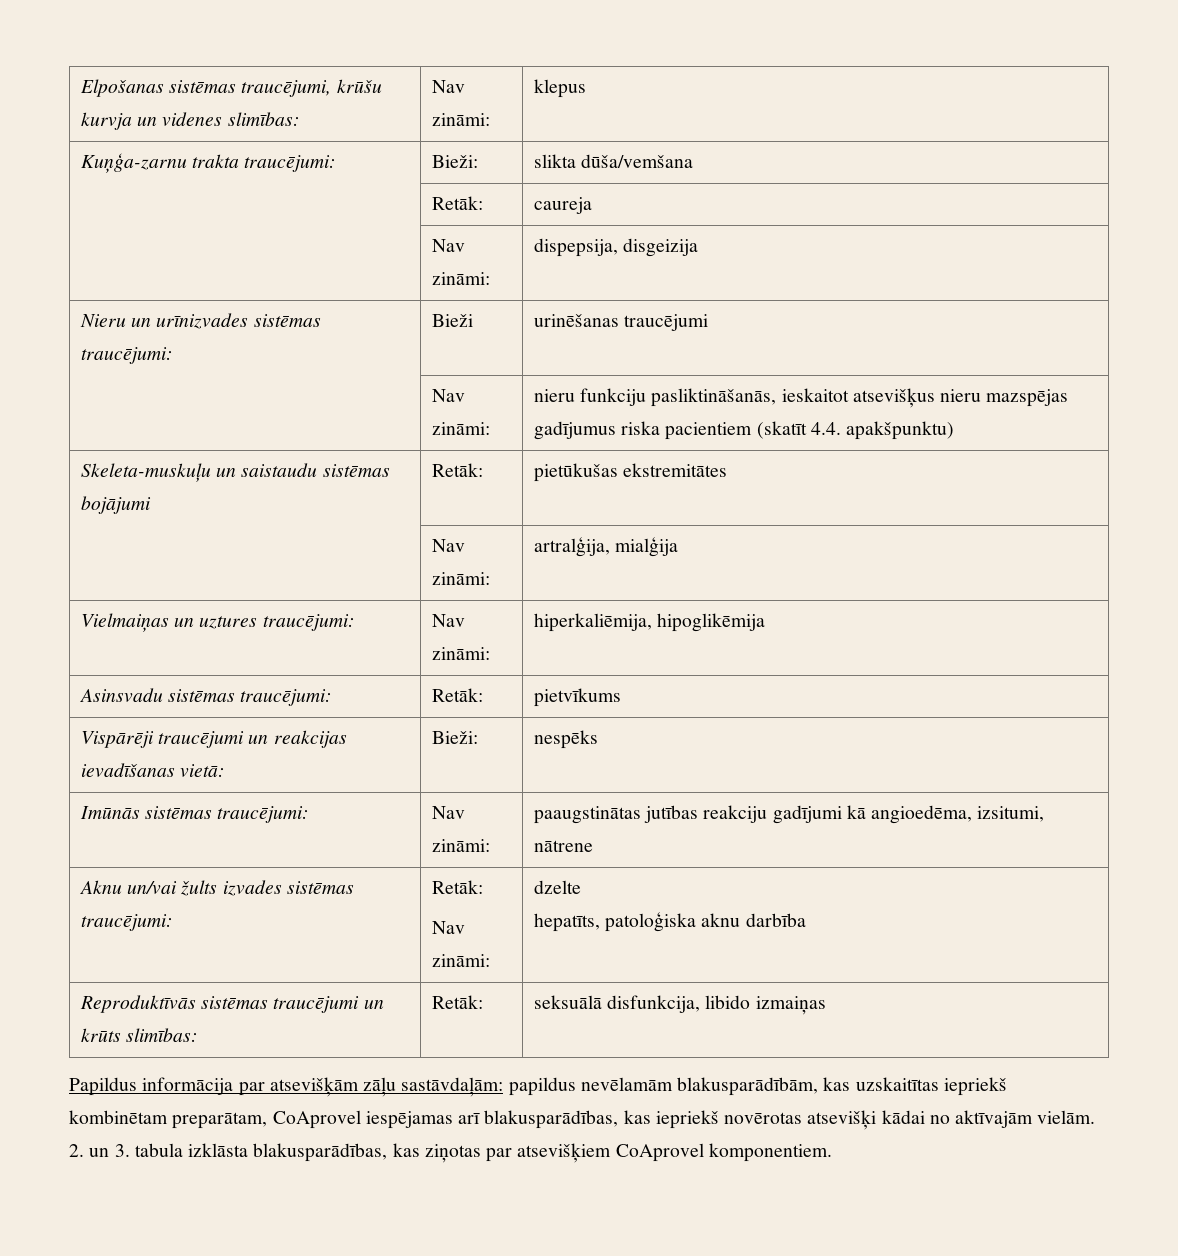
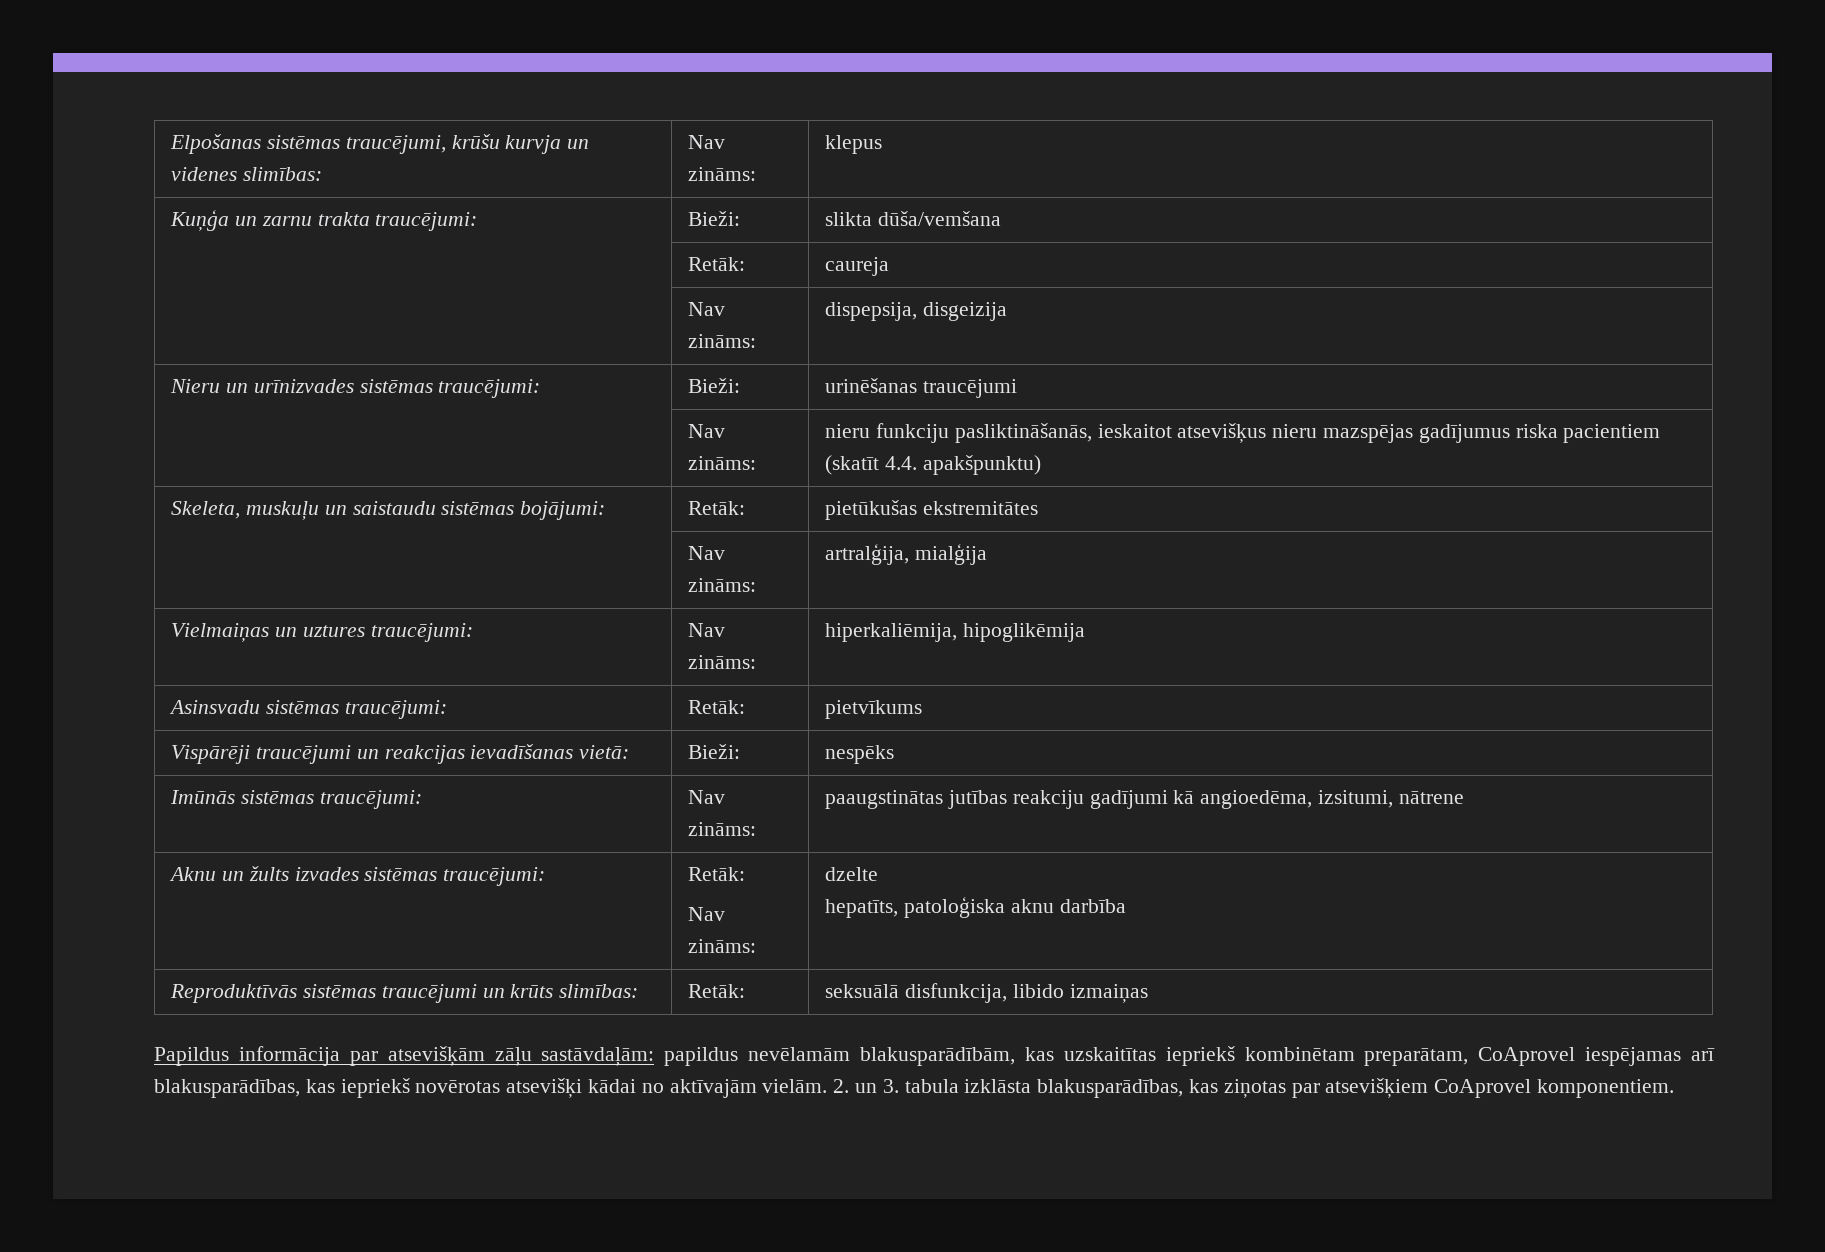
- Elpošanas sistēmas traucējumi, krūšu kurvja un videnes slimības: | Nav zināmi: | klepus
+ Elpošanas sistēmas traucējumi, krūšu kurvja un videnes slimības: | Nav zināms: | klepus
- Kuņģa-zarnu trakta traucējumi: | Bieži: | slikta dūša/vemšana
+ Kuņģa un zarnu trakta traucējumi: | Bieži: | slikta dūša/vemšana
- | Nav zināmi: | dispepsija, disgeizija
+ | Nav zināms: | dispepsija, disgeizija
- Nieru un urīnizvades sistēmas traucējumi: | Bieži | urinēšanas traucējumi
+ Nieru un urīnizvades sistēmas traucējumi: | Bieži: | urinēšanas traucējumi
- | Nav zināmi: | nieru funkciju pasliktināšanās, ieskaitot atsevišķus nieru mazspējas gadījumus riska pacientiem (skatīt 4.4. apakšpunktu)
+ | Nav zināms: | nieru funkciju pasliktināšanās, ieskaitot atsevišķus nieru mazspējas gadījumus riska pacientiem (skatīt 4.4. apakšpunktu)
- Skeleta-muskuļu un saistaudu sistēmas bojājumi | Retāk: | pietūkušas ekstremitātes
+ Skeleta, muskuļu un saistaudu sistēmas bojājumi: | Retāk: | pietūkušas ekstremitātes
- | Nav zināmi: | artralģija, mialģija
+ | Nav zināms: | artralģija, mialģija
- Vielmaiņas un uztures traucējumi: | Nav zināmi: | hiperkaliēmija, hipoglikēmija
+ Vielmaiņas un uztures traucējumi: | Nav zināms: | hiperkaliēmija, hipoglikēmija
- Imūnās sistēmas traucējumi: | Nav zināmi: | paaugstinātas jutības reakciju gadījumi kā angioedēma, izsitumi, nātrene
+ Imūnās sistēmas traucējumi: | Nav zināms: | paaugstinātas jutības reakciju gadījumi kā angioedēma, izsitumi, nātrene
- Aknu un/vai žults izvades sistēmas traucējumi: | Retāk:
- Nav zināmi: | dzelte
+ Aknu un žults izvades sistēmas traucējumi: | Retāk:
+ Nav zināms: | dzelte

